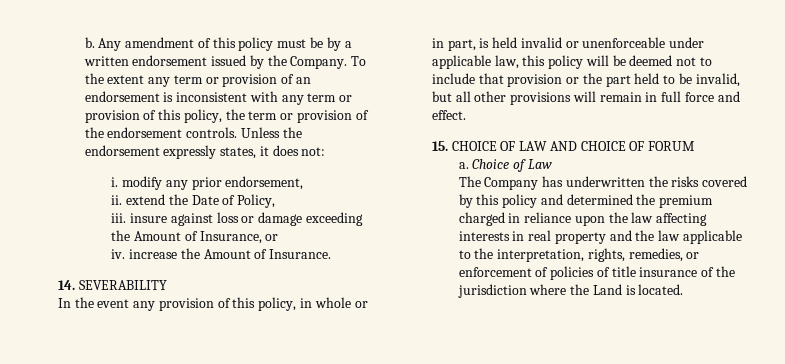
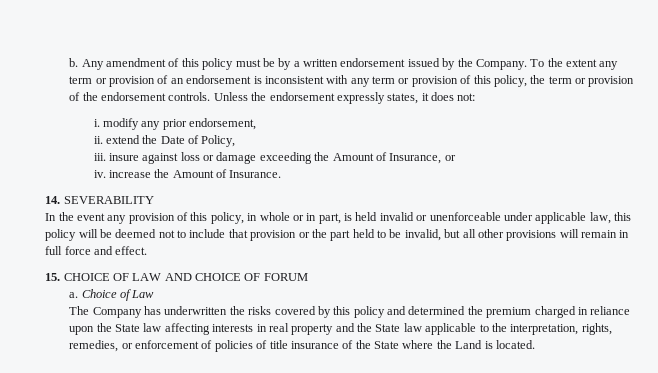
- The Company has underwritten the risks covered by this policy and determined the premium charged in reliance upon the law affecting interests in real property and the law applicable to the interpretation, rights, remedies, or enforcement of policies of title insurance of the jurisdiction where the Land is located.
+ The Company has underwritten the risks covered by this policy and determined the premium charged in reliance upon the State law affecting interests in real property and the State law applicable to the interpretation, rights, remedies, or enforcement of policies of title insurance of the State where the Land is located.

